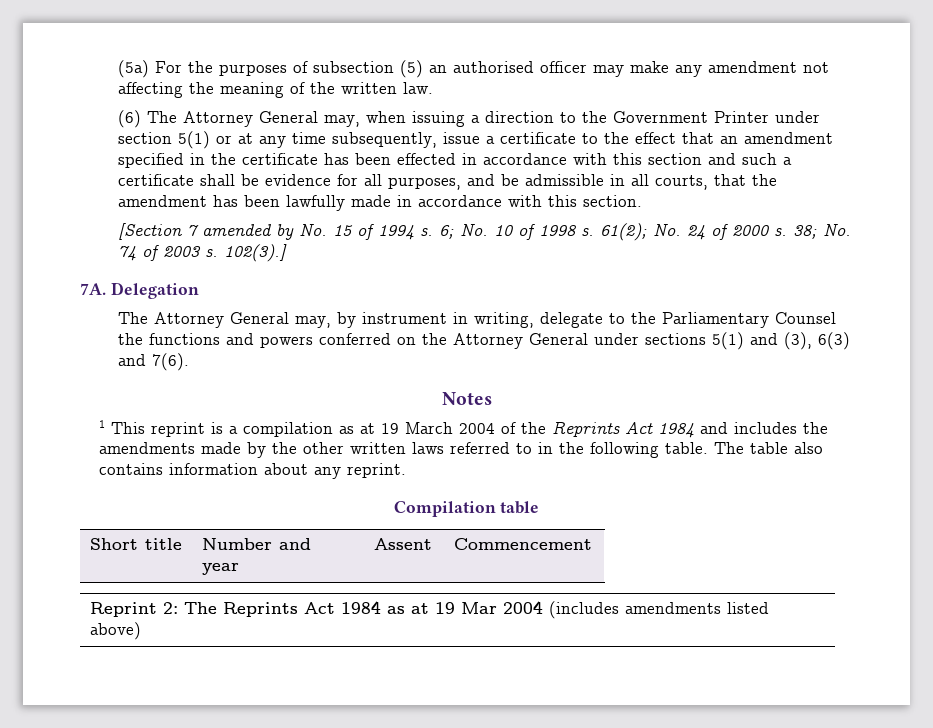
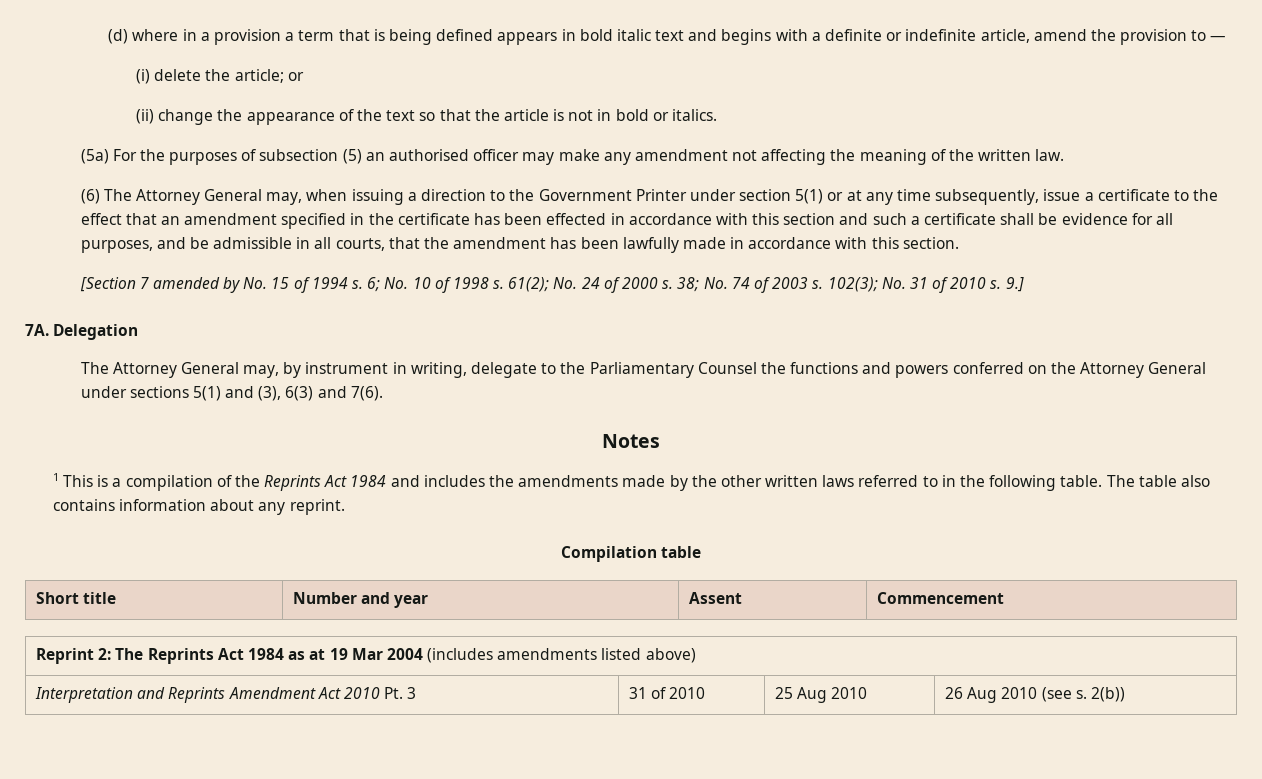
+ (d) where in a provision a term that is being defined appears in bold italic text and begins with a definite or indefinite article, amend the provision to —
+ (i) delete the article; or
+ (ii) change the appearance of the text so that the article is not in bold or italics.
- 102(3).]
+ 102(3); No. 31 of 2010 s. 9.]
- 1 This reprint is a compilation as at 19 March 2004 of the Reprints Act 1984 and includes the amendments made by the other written laws referred to in the following table.
+ 1 This is a compilation of the Reprints Act 1984 and includes the amendments made by the other written laws referred to in the following table.
+ Interpretation and Reprints Amendment Act 2010 Pt. 3 | 31 of 2010 | 25 Aug 2010 | 26 Aug 2010 (see s. 2(b))

